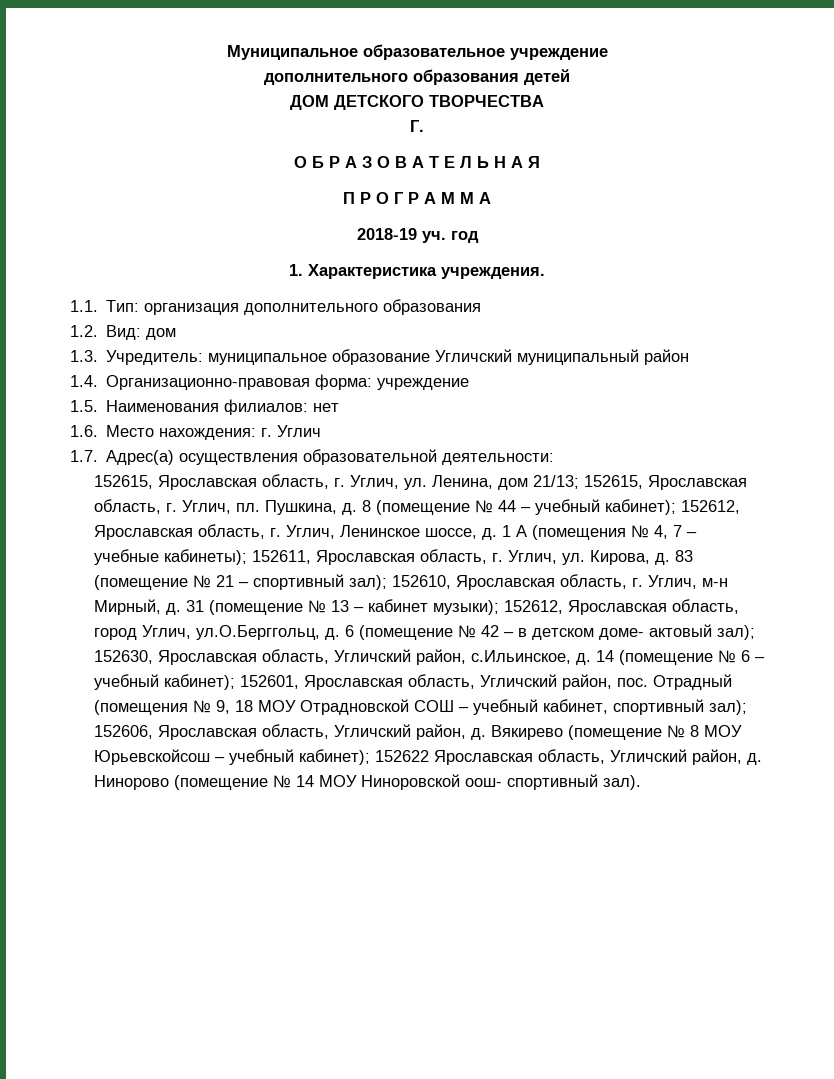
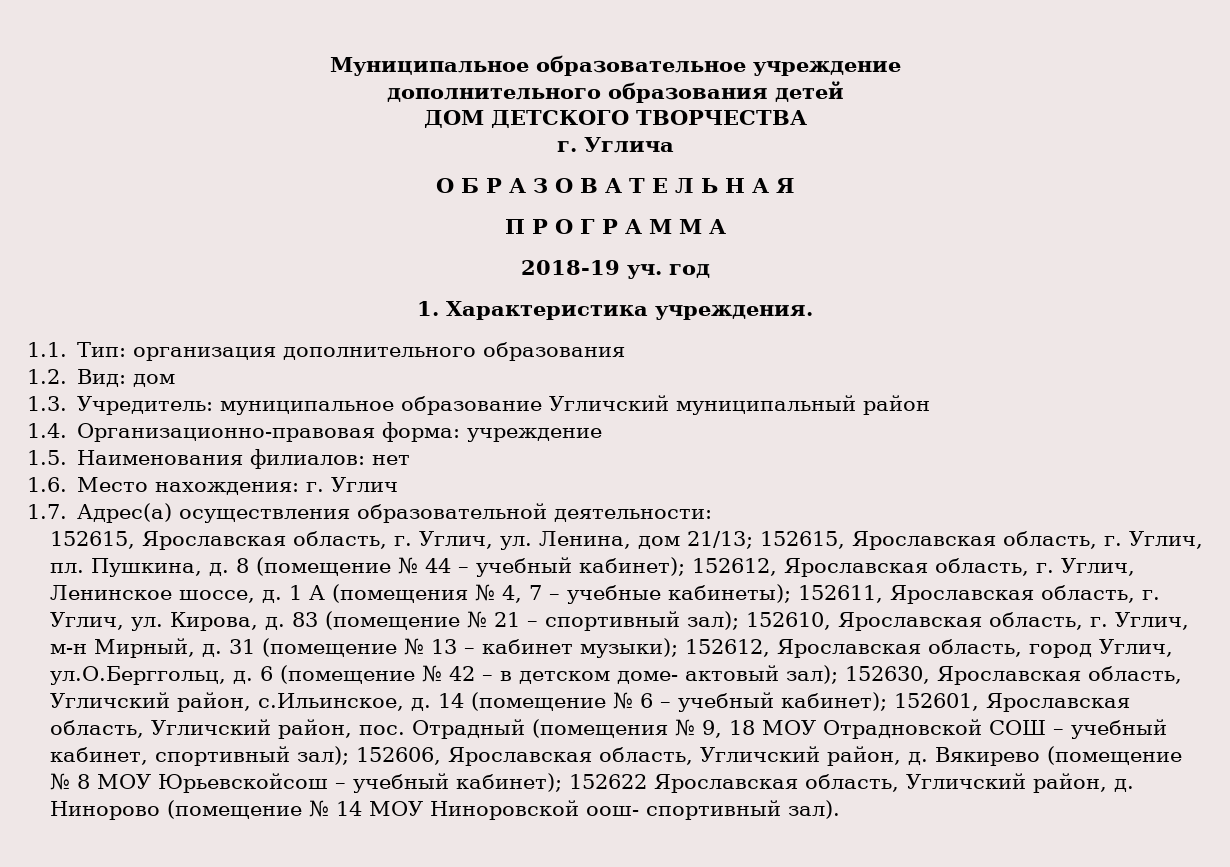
- Г.
+ г. Углича

